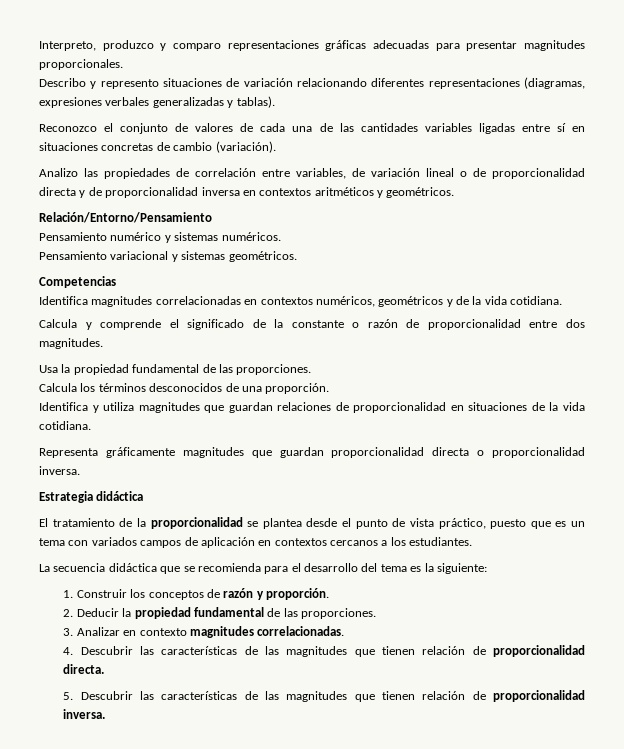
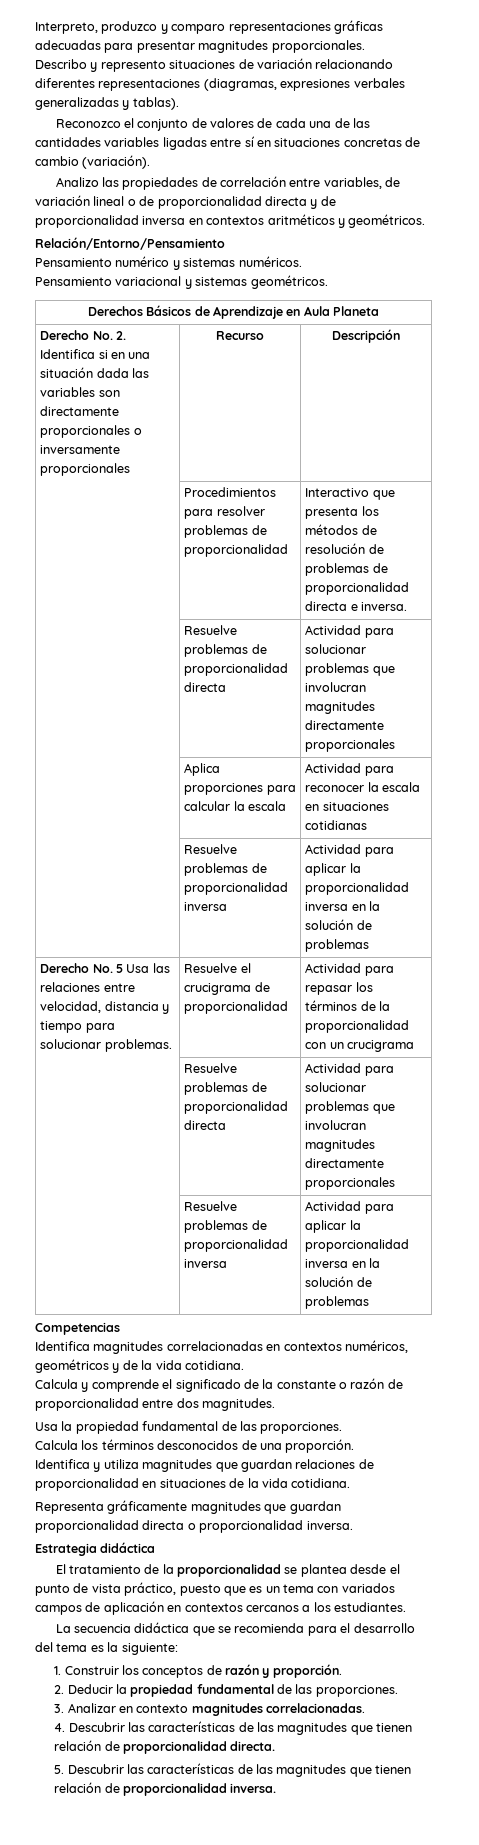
+ Derechos Básicos de Aprendizaje en Aula Planeta
+ Derecho No. 2. Identifica si en una situación dada las variables son directamente proporcionales o inversamente proporcionales | Recurso | Descripción
+ | Procedimientos para resolver problemas de proporcionalidad | Interactivo que presenta los métodos de resolución de problemas de proporcionalidad directa e inversa.
+ | Resuelve problemas de proporcionalidad directa | Actividad para solucionar problemas que involucran magnitudes directamente proporcionales
+ | Aplica proporciones para calcular la escala | Actividad para reconocer la escala en situaciones cotidianas
+ | Resuelve problemas de proporcionalidad inversa | Actividad para aplicar la proporcionalidad inversa en la solución de problemas
+ Derecho No. 5 Usa las relaciones entre velocidad, distancia y tiempo para solucionar problemas. | Resuelve el crucigrama de proporcionalidad | Actividad para repasar los términos de la proporcionalidad con un crucigrama
+ | Resuelve problemas de proporcionalidad directa | Actividad para solucionar problemas que involucran magnitudes directamente proporcionales
+ | Resuelve problemas de proporcionalidad inversa | Actividad para aplicar la proporcionalidad inversa en la solución de problemas

